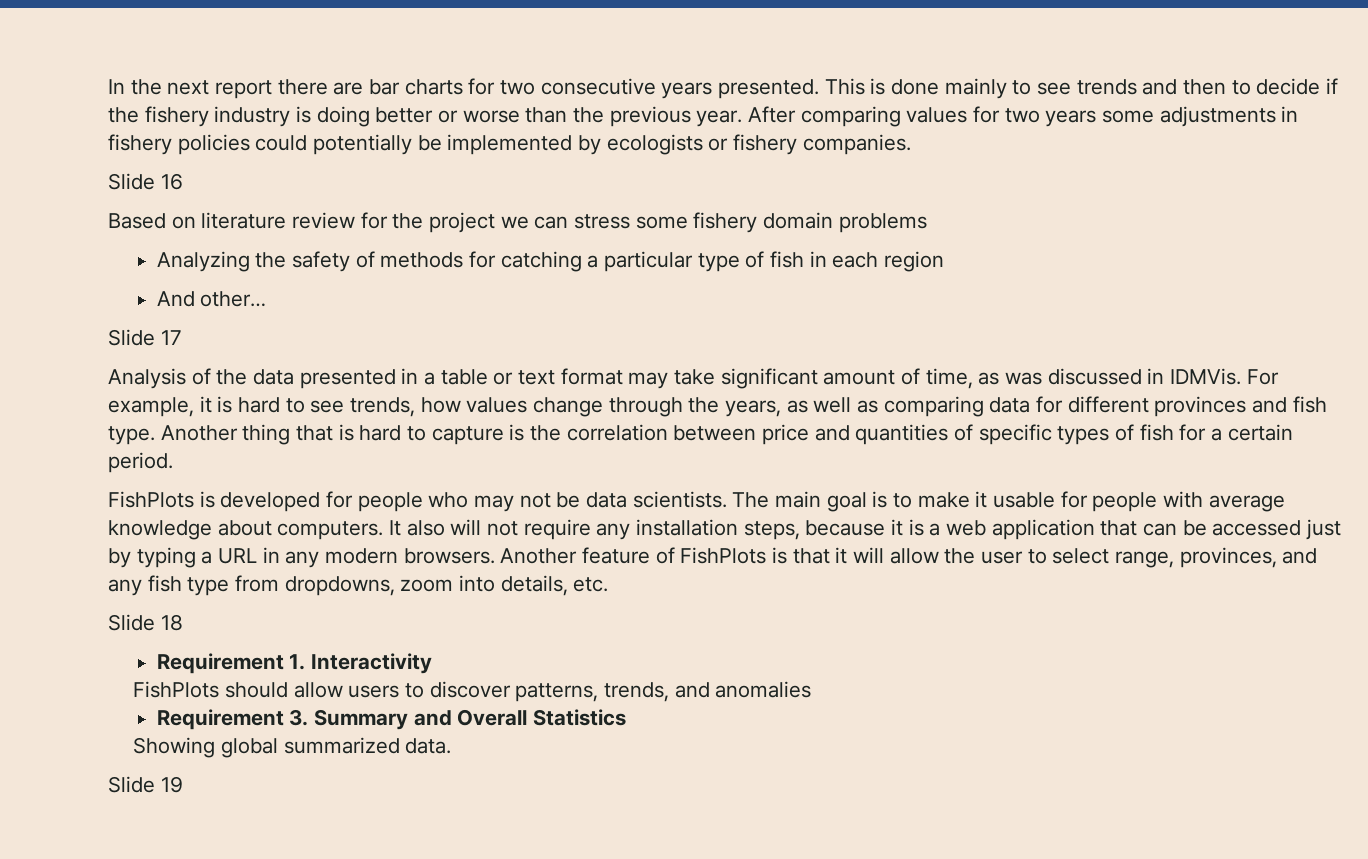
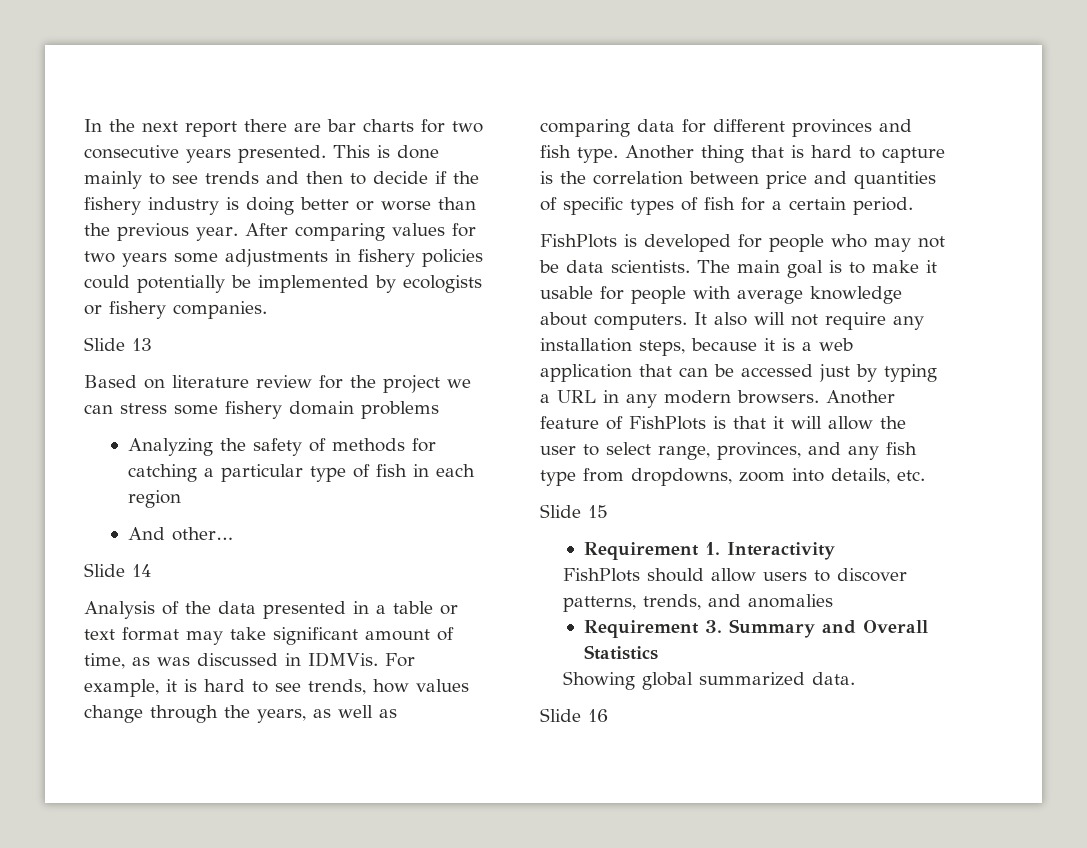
- Slide 16
+ Slide 13
- Slide 17
+ Slide 14
- Slide 18
+ Slide 15
- Slide 19
+ Slide 16

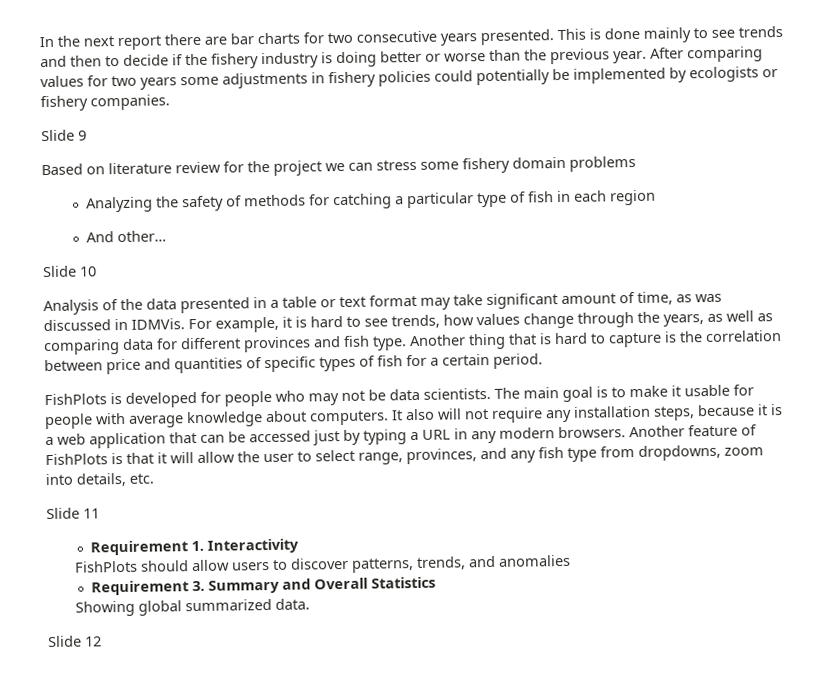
- Slide 13
+ Slide 9
- Slide 14
+ Slide 10
- Slide 15
+ Slide 11
- Slide 16
+ Slide 12

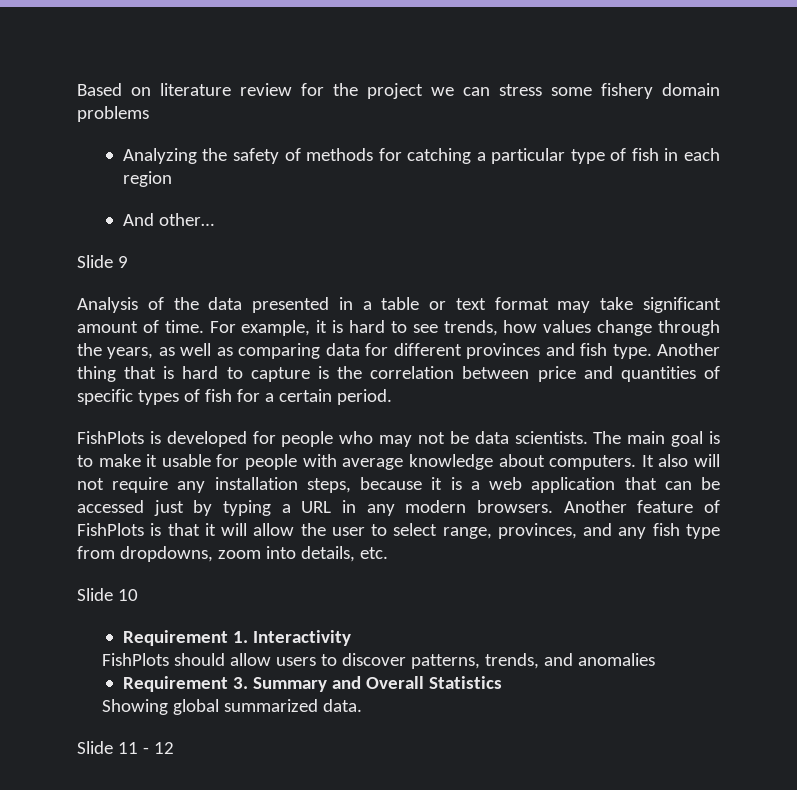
- In the next report there are bar charts for two consecutive years presented. This is done mainly to see trends and then to decide if the fishery industry is doing better or worse than the previous year. After comparing values for two years some adjustments in fishery policies could potentially be implemented by ecologists or fishery companies.
- Slide 9
- Slide 10
+ Slide 9
- Analysis of the data presented in a table or text format may take significant amount of time, as was discussed in IDMVis.
+ Analysis of the data presented in a table or text format may take significant amount of time.
- Slide 11
+ Slide 10
- Slide 12
+ Slide 11 - 12

